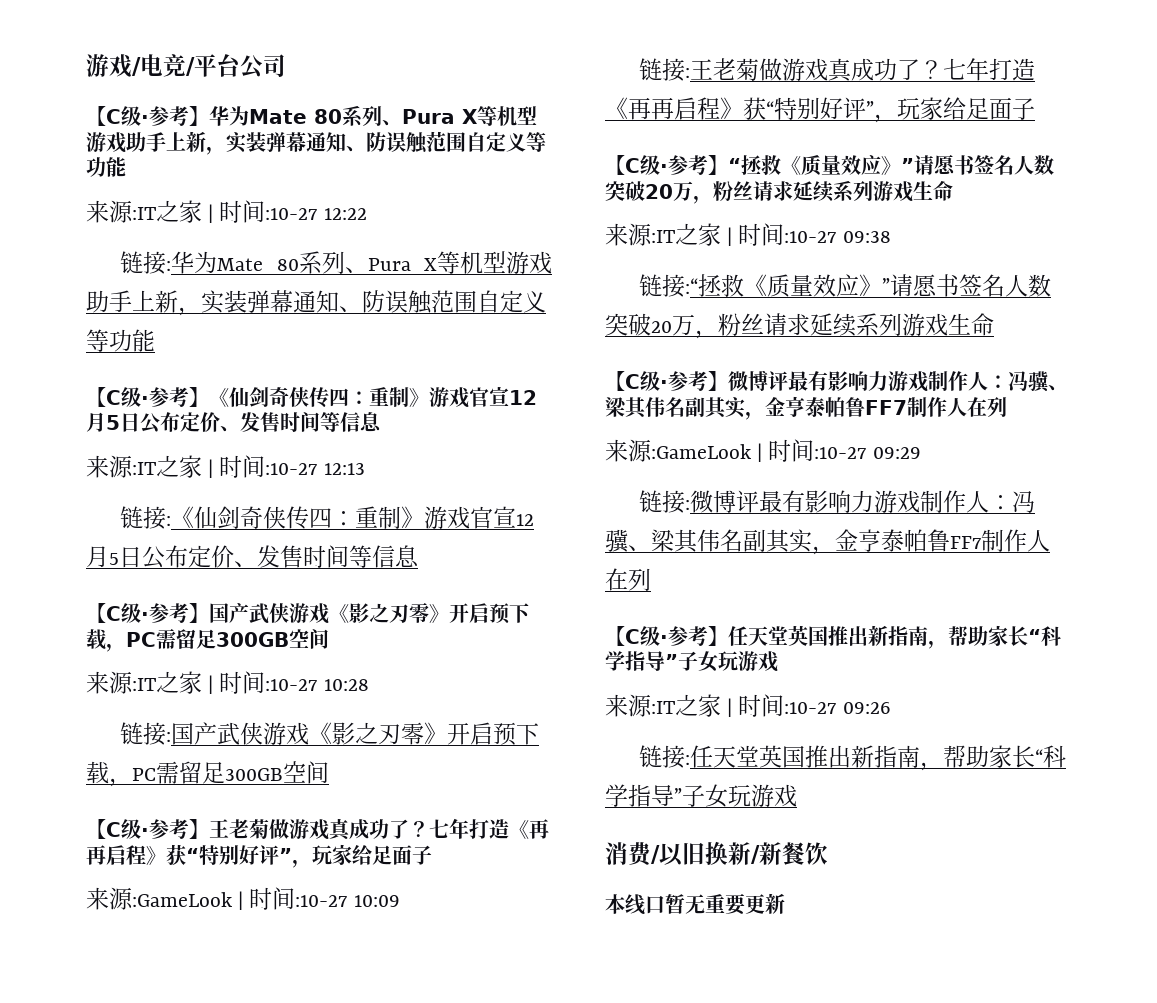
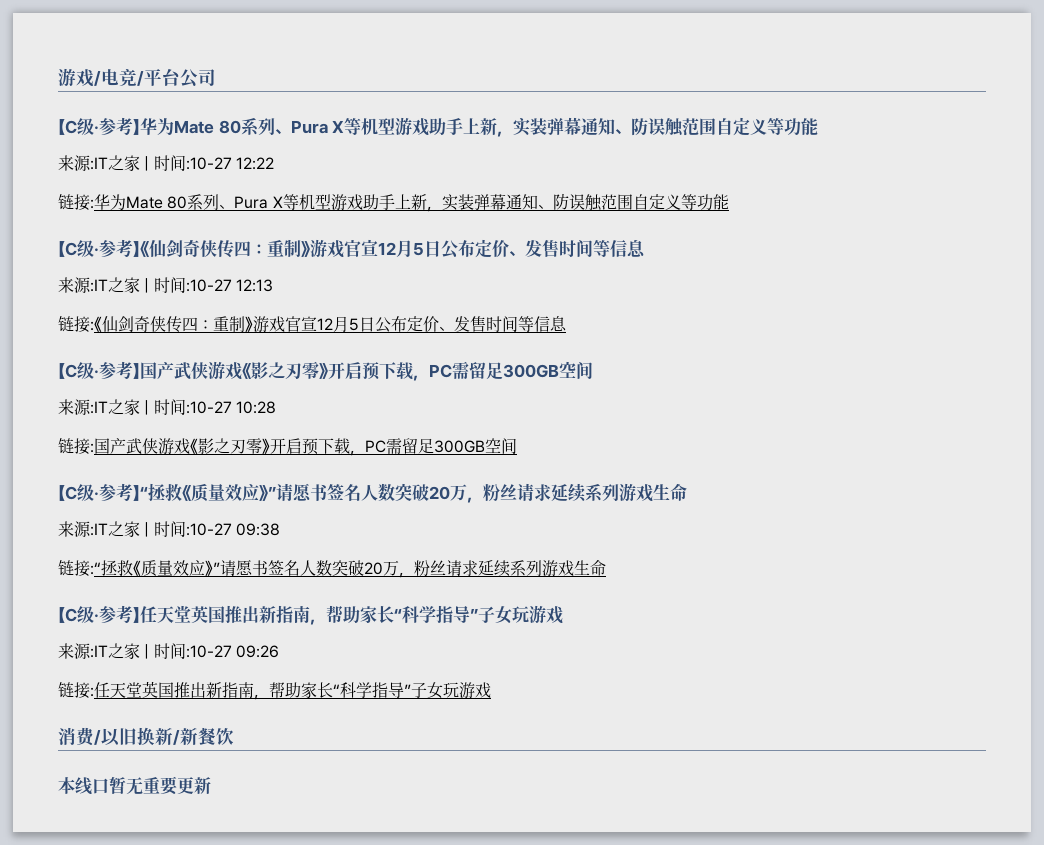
- 【C级·参考】王老菊做游戏真成功了？七年打造《再再启程》获“特别好评”，玩家给足面子
- 来源:GameLook | 时间:10-27 10:09
- 链接:王老菊做游戏真成功了？七年打造《再再启程》获“特别好评”，玩家给足面子
- 【C级·参考】微博评最有影响力游戏制作人：冯骥、梁其伟名副其实，金亨泰帕鲁FF7制作人在列
- 来源:GameLook | 时间:10-27 09:29
- 链接:微博评最有影响力游戏制作人：冯骥、梁其伟名副其实，金亨泰帕鲁FF7制作人在列

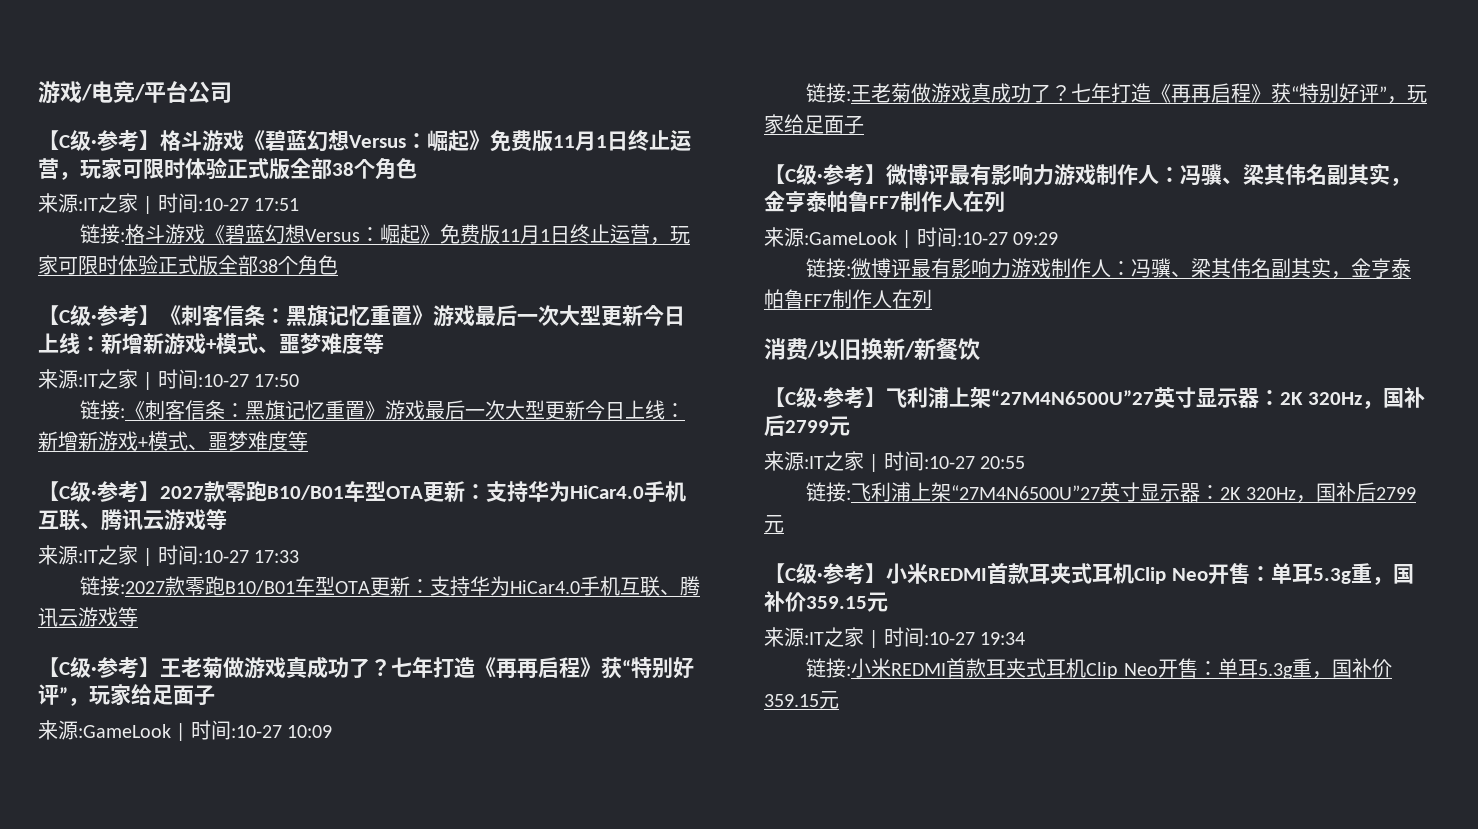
- 【C级·参考】华为Mate 80系列、Pura X等机型游戏助手上新，实装弹幕通知、防误触范围自定义等功能
- 来源:IT之家 | 时间:10-27 12:22
- 链接:华为Mate 80系列、Pura X等机型游戏助手上新，实装弹幕通知、防误触范围自定义等功能
+ 【C级·参考】格斗游戏《碧蓝幻想Versus：崛起》免费版11月1日终止运营，玩家可限时体验正式版全部38个角色
+ 来源:IT之家 | 时间:10-27 17:51
+ 链接:格斗游戏《碧蓝幻想Versus：崛起》免费版11月1日终止运营，玩家可限时体验正式版全部38个角色
- 【C级·参考】《仙剑奇侠传四：重制》游戏官宣12月5日公布定价、发售时间等信息
- 来源:IT之家 | 时间:10-27 12:13
+ 【C级·参考】《刺客信条：黑旗记忆重置》游戏最后一次大型更新今日上线：新增新游戏+模式、噩梦难度等
+ 来源:IT之家 | 时间:10-27 17:50
- 链接:《仙剑奇侠传四：重制》游戏官宣12月5日公布定价、发售时间等信息
- 【C级·参考】国产武侠游戏《影之刃零》开启预下载，PC需留足300GB空间
- 来源:IT之家 | 时间:10-27 10:28
- 链接:国产武侠游戏《影之刃零》开启预下载，PC需留足300GB空间
- 【C级·参考】“拯救《质量效应》”请愿书签名人数突破20万，粉丝请求延续系列游戏生命
- 来源:IT之家 | 时间:10-27 09:38
- 链接:“拯救《质量效应》”请愿书签名人数突破20万，粉丝请求延续系列游戏生命
- 【C级·参考】任天堂英国推出新指南，帮助家长“科学指导”子女玩游戏
- 来源:IT之家 | 时间:10-27 09:26
- 链接:任天堂英国推出新指南，帮助家长“科学指导”子女玩游戏
+ 链接:《刺客信条：黑旗记忆重置》游戏最后一次大型更新今日上线：新增新游戏+模式、噩梦难度等
+ 【C级·参考】2027款零跑B10/B01车型OTA更新：支持华为HiCar4.0手机互联、腾讯云游戏等
+ 来源:IT之家 | 时间:10-27 17:33
+ 链接:2027款零跑B10/B01车型OTA更新：支持华为HiCar4.0手机互联、腾讯云游戏等
+ 【C级·参考】王老菊做游戏真成功了？七年打造《再再启程》获“特别好评”，玩家给足面子
+ 来源:GameLook | 时间:10-27 10:09
+ 链接:王老菊做游戏真成功了？七年打造《再再启程》获“特别好评”，玩家给足面子
+ 【C级·参考】微博评最有影响力游戏制作人：冯骥、梁其伟名副其实，金亨泰帕鲁FF7制作人在列
+ 来源:GameLook | 时间:10-27 09:29
+ 链接:微博评最有影响力游戏制作人：冯骥、梁其伟名副其实，金亨泰帕鲁FF7制作人在列
- 本线口暂无重要更新
+ 【C级·参考】飞利浦上架“27M4N6500U”27英寸显示器：2K 320Hz，国补后2799元
+ 来源:IT之家 | 时间:10-27 20:55
+ 链接:飞利浦上架“27M4N6500U”27英寸显示器：2K 320Hz，国补后2799元
+ 【C级·参考】小米REDMI首款耳夹式耳机Clip Neo开售：单耳5.3g重，国补价359.15元
+ 来源:IT之家 | 时间:10-27 19:34
+ 链接:小米REDMI首款耳夹式耳机Clip Neo开售：单耳5.3g重，国补价359.15元

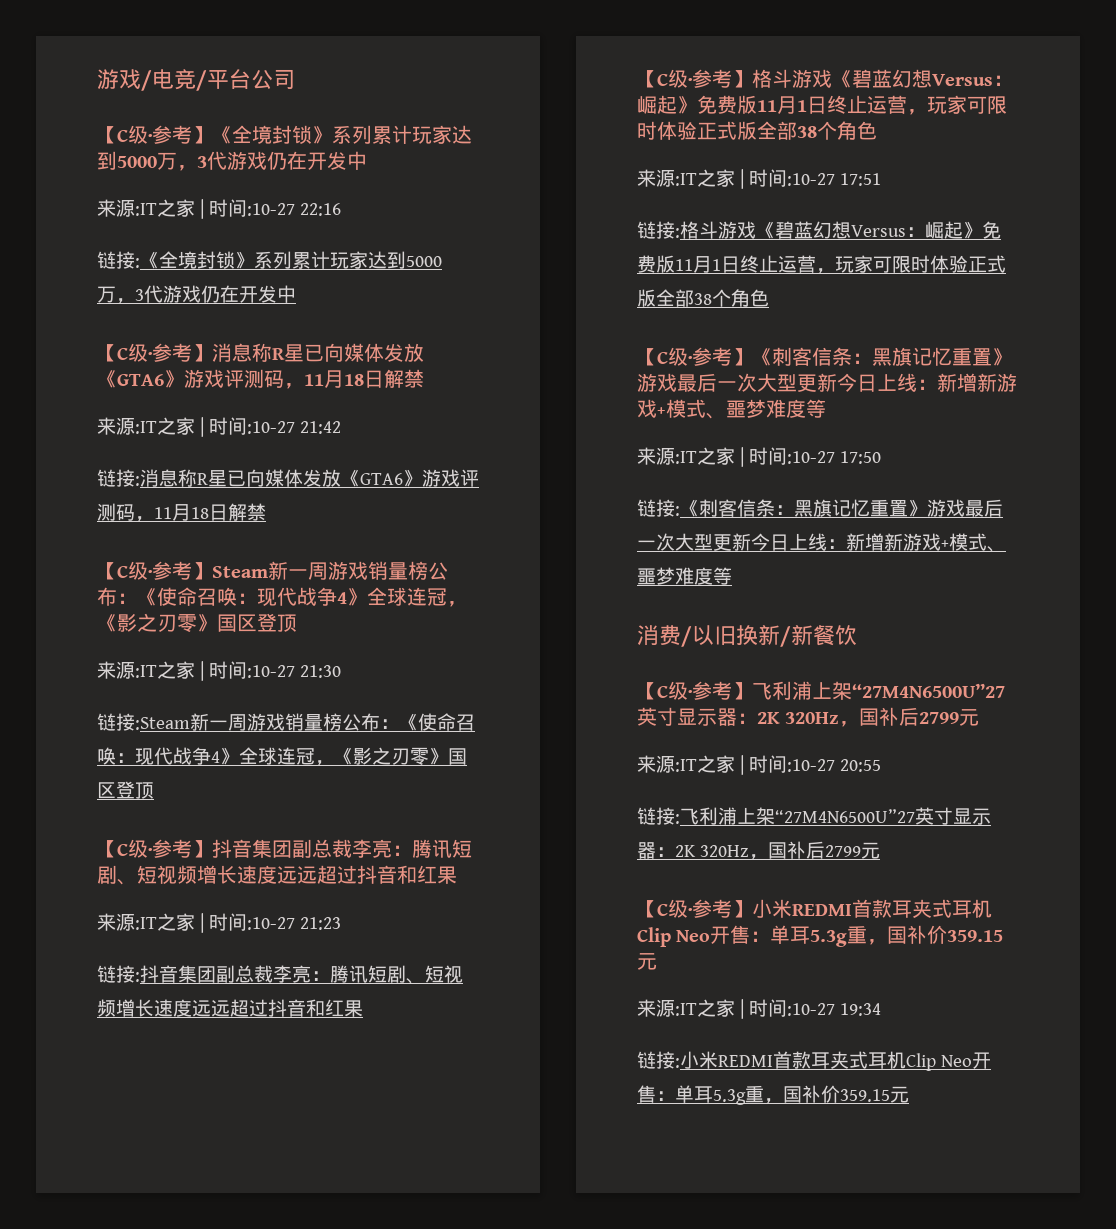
+ 【C级·参考】《全境封锁》系列累计玩家达到5000万，3代游戏仍在开发中
+ 来源:IT之家 | 时间:10-27 22:16
+ 链接:《全境封锁》系列累计玩家达到5000万，3代游戏仍在开发中
+ 【C级·参考】消息称R星已向媒体发放《GTA6》游戏评测码，11月18日解禁
+ 来源:IT之家 | 时间:10-27 21:42
+ 链接:消息称R星已向媒体发放《GTA6》游戏评测码，11月18日解禁
+ 【C级·参考】Steam新一周游戏销量榜公布：《使命召唤：现代战争4》全球连冠，《影之刃零》国区登顶
+ 来源:IT之家 | 时间:10-27 21:30
+ 链接:Steam新一周游戏销量榜公布：《使命召唤：现代战争4》全球连冠，《影之刃零》国区登顶
+ 【C级·参考】抖音集团副总裁李亮：腾讯短剧、短视频增长速度远远超过抖音和红果
+ 来源:IT之家 | 时间:10-27 21:23
+ 链接:抖音集团副总裁李亮：腾讯短剧、短视频增长速度远远超过抖音和红果
- 【C级·参考】2027款零跑B10/B01车型OTA更新：支持华为HiCar4.0手机互联、腾讯云游戏等
- 来源:IT之家 | 时间:10-27 17:33
- 链接:2027款零跑B10/B01车型OTA更新：支持华为HiCar4.0手机互联、腾讯云游戏等
- 【C级·参考】王老菊做游戏真成功了？七年打造《再再启程》获“特别好评”，玩家给足面子
- 来源:GameLook | 时间:10-27 10:09
- 链接:王老菊做游戏真成功了？七年打造《再再启程》获“特别好评”，玩家给足面子
- 【C级·参考】微博评最有影响力游戏制作人：冯骥、梁其伟名副其实，金亨泰帕鲁FF7制作人在列
- 来源:GameLook | 时间:10-27 09:29
- 链接:微博评最有影响力游戏制作人：冯骥、梁其伟名副其实，金亨泰帕鲁FF7制作人在列

